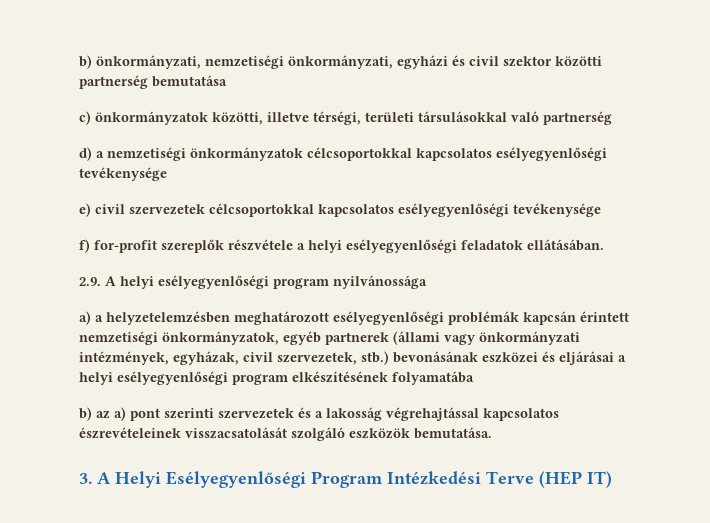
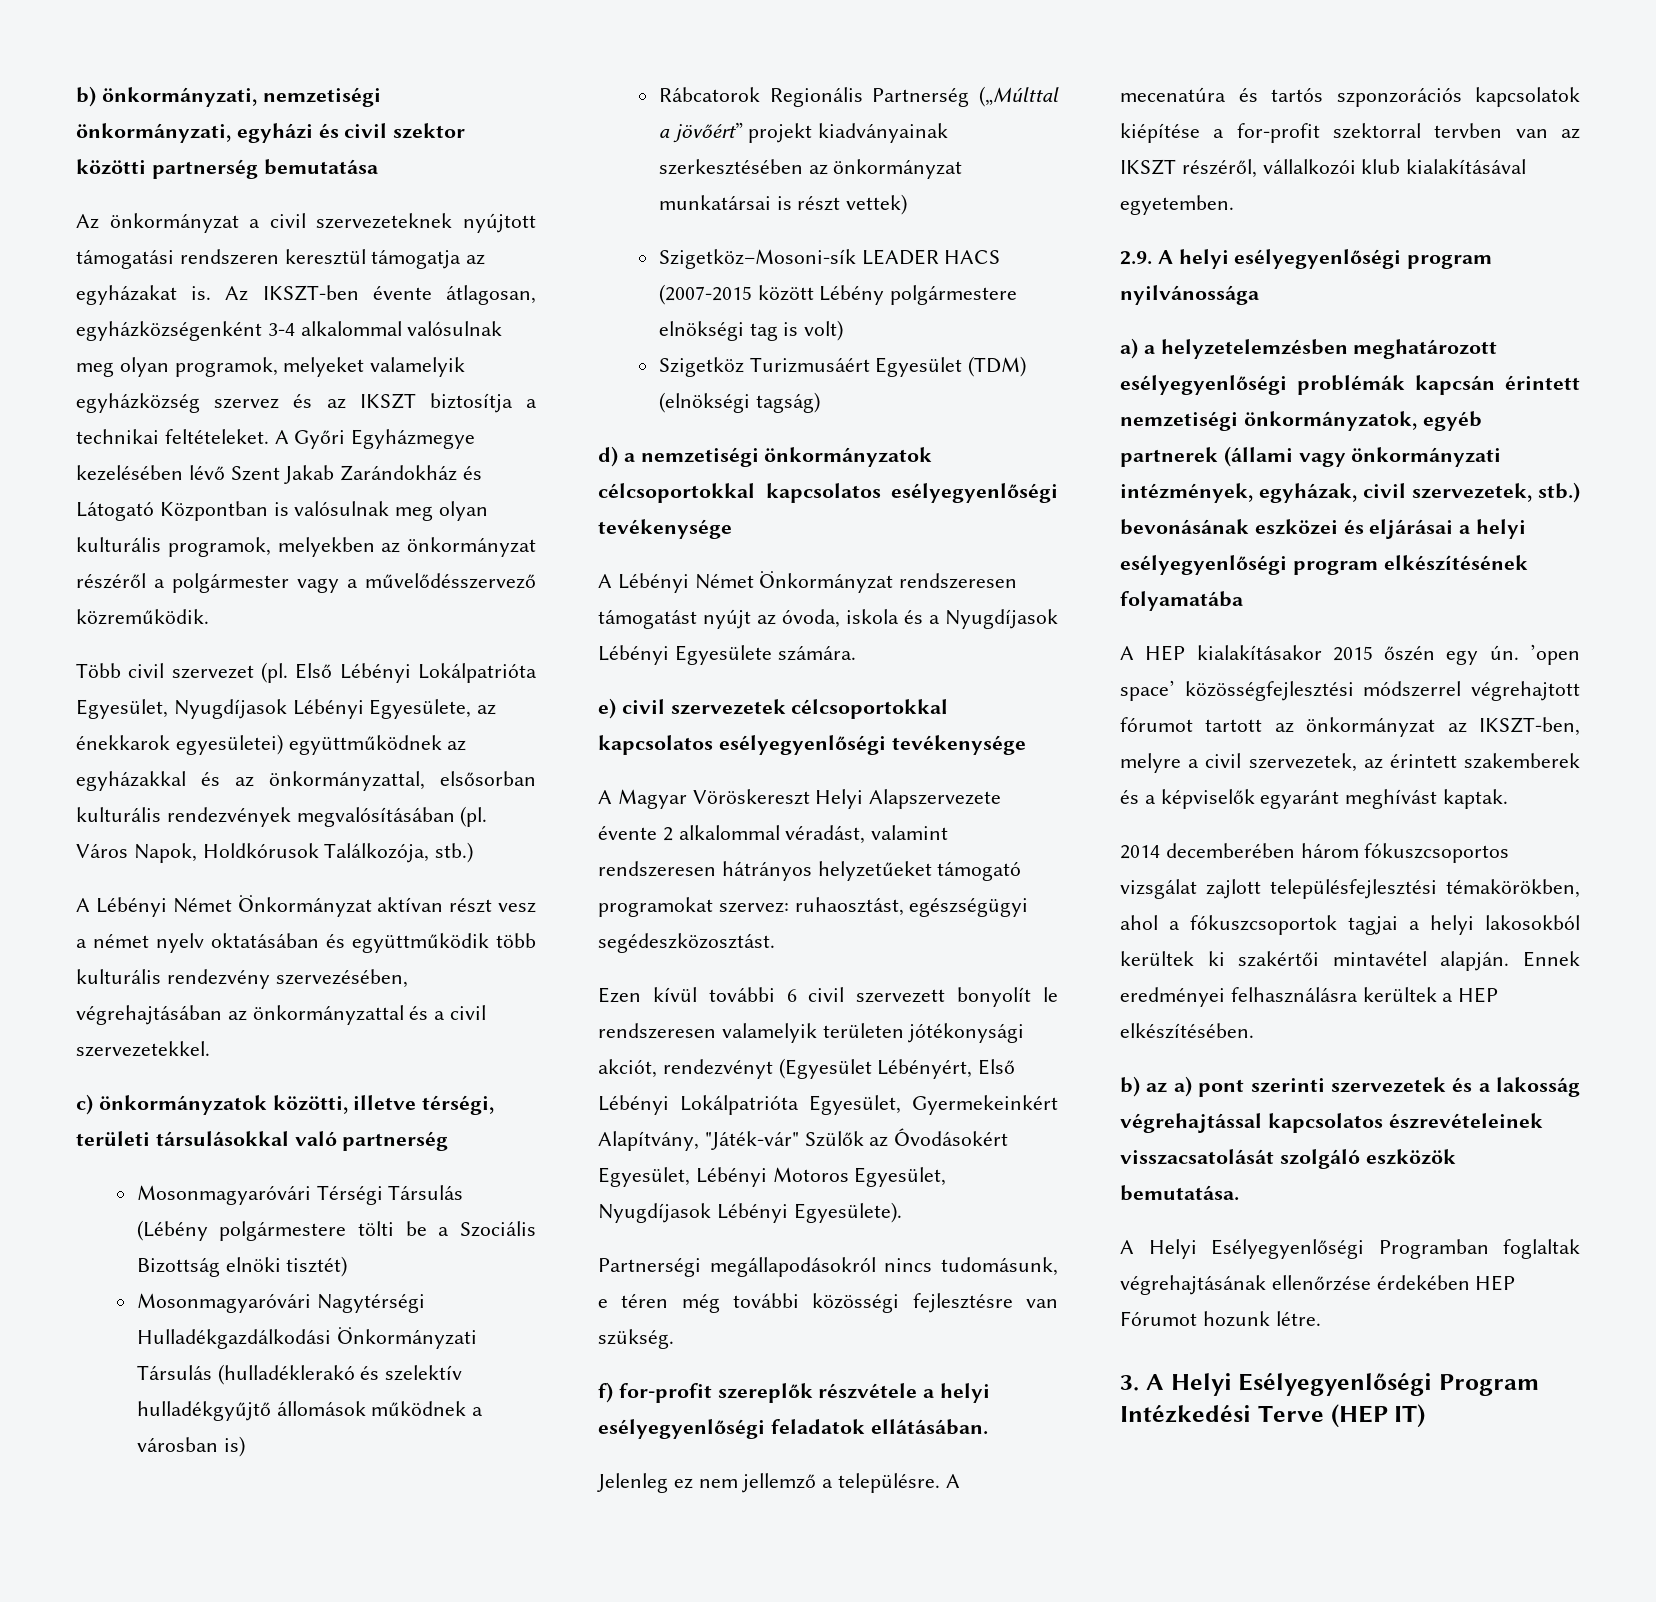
+ Az önkormányzat a civil szervezeteknek nyújtott támogatási rendszeren keresztül támogatja az egyházakat is. Az IKSZT-ben évente átlagosan, egyházközségenként 3-4 alkalommal valósulnak meg olyan programok, melyeket valamelyik egyházközség szervez és az IKSZT biztosítja a technikai feltételeket. A Győri Egyházmegye kezelésében lévő Szent Jakab Zarándokház és Látogató Központban is valósulnak meg olyan kulturális programok, melyekben az önkormányzat részéről a polgármester vagy a művelődésszervező közreműködik.
+ Több civil szervezet (pl. Első Lébényi Lokálpatrióta Egyesület, Nyugdíjasok Lébényi Egyesülete, az énekkarok egyesületei) együttműködnek az egyházakkal és az önkormányzattal, elsősorban kulturális rendezvények megvalósításában (pl. Város Napok, Holdkórusok Találkozója, stb.)
+ A Lébényi Német Önkormányzat aktívan részt vesz a német nyelv oktatásában és együttműködik több kulturális rendezvény szervezésében, végrehajtásában az önkormányzattal és a civil szervezetekkel.
+ Mosonmagyaróvári Térségi Társulás (Lébény polgármestere tölti be a Szociális Bizottság elnöki tisztét)
+ Mosonmagyaróvári Nagytérségi Hulladékgazdálkodási Önkormányzati Társulás (hulladéklerakó és szelektív hulladékgyűjtő állomások működnek a városban is)
+ Rábcatorok Regionális Partnerség („Múlttal a jövőért” projekt kiadványainak szerkesztésében az önkormányzat munkatársai is részt vettek)
+ Szigetköz–Mosoni-sík LEADER HACS (2007-2015 között Lébény polgármestere elnökségi tag is volt)
+ Szigetköz Turizmusáért Egyesület (TDM) (elnökségi tagság)
+ A Lébényi Német Önkormányzat rendszeresen támogatást nyújt az óvoda, iskola és a Nyugdíjasok Lébényi Egyesülete számára.
+ A Magyar Vöröskereszt Helyi Alapszervezete évente 2 alkalommal véradást, valamint rendszeresen hátrányos helyzetűeket támogató programokat szervez: ruhaosztást, egészségügyi segédeszközosztást.
+ Ezen kívül további 6 civil szervezett bonyolít le rendszeresen valamelyik területen jótékonysági akciót, rendezvényt (Egyesület Lébényért, Első Lébényi Lokálpatrióta Egyesület, Gyermekeinkért Alapítvány, "Játék-vár" Szülők az Óvodásokért Egyesület, Lébényi Motoros Egyesület, Nyugdíjasok Lébényi Egyesülete).
+ Partnerségi megállapodásokról nincs tudomásunk, e téren még további közösségi fejlesztésre van szükség.
+ Jelenleg ez nem jellemző a településre. A mecenatúra és tartós szponzorációs kapcsolatok kiépítése a for-profit szektorral tervben van az IKSZT részéről, vállalkozói klub kialakításával egyetemben.
+ A HEP kialakításakor 2015 őszén egy ún. ’open space’ közösségfejlesztési módszerrel végrehajtott fórumot tartott az önkormányzat az IKSZT-ben, melyre a civil szervezetek, az érintett szakemberek és a képviselők egyaránt meghívást kaptak.
+ 2014 decemberében három fókuszcsoportos vizsgálat zajlott településfejlesztési témakörökben, ahol a fókuszcsoportok tagjai a helyi lakosokból kerültek ki szakértői mintavétel alapján. Ennek eredményei felhasználásra kerültek a HEP elkészítésében.
+ A Helyi Esélyegyenlőségi Programban foglaltak végrehajtásának ellenőrzése érdekében HEP Fórumot hozunk létre.

